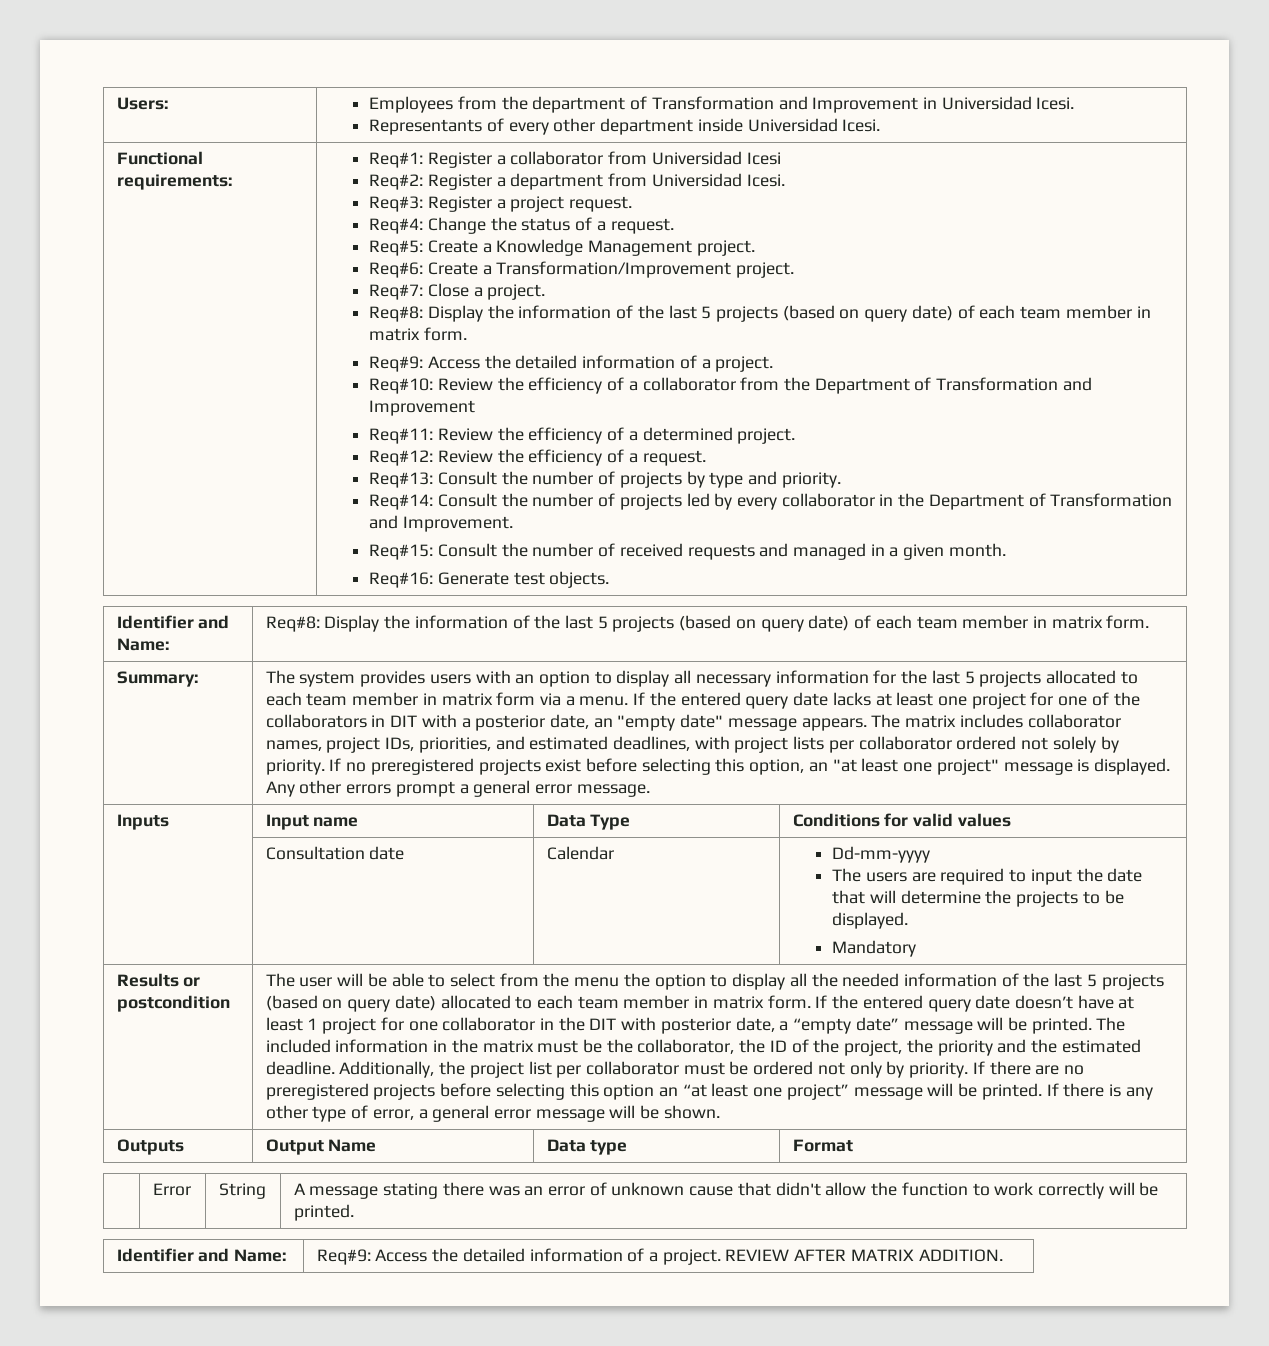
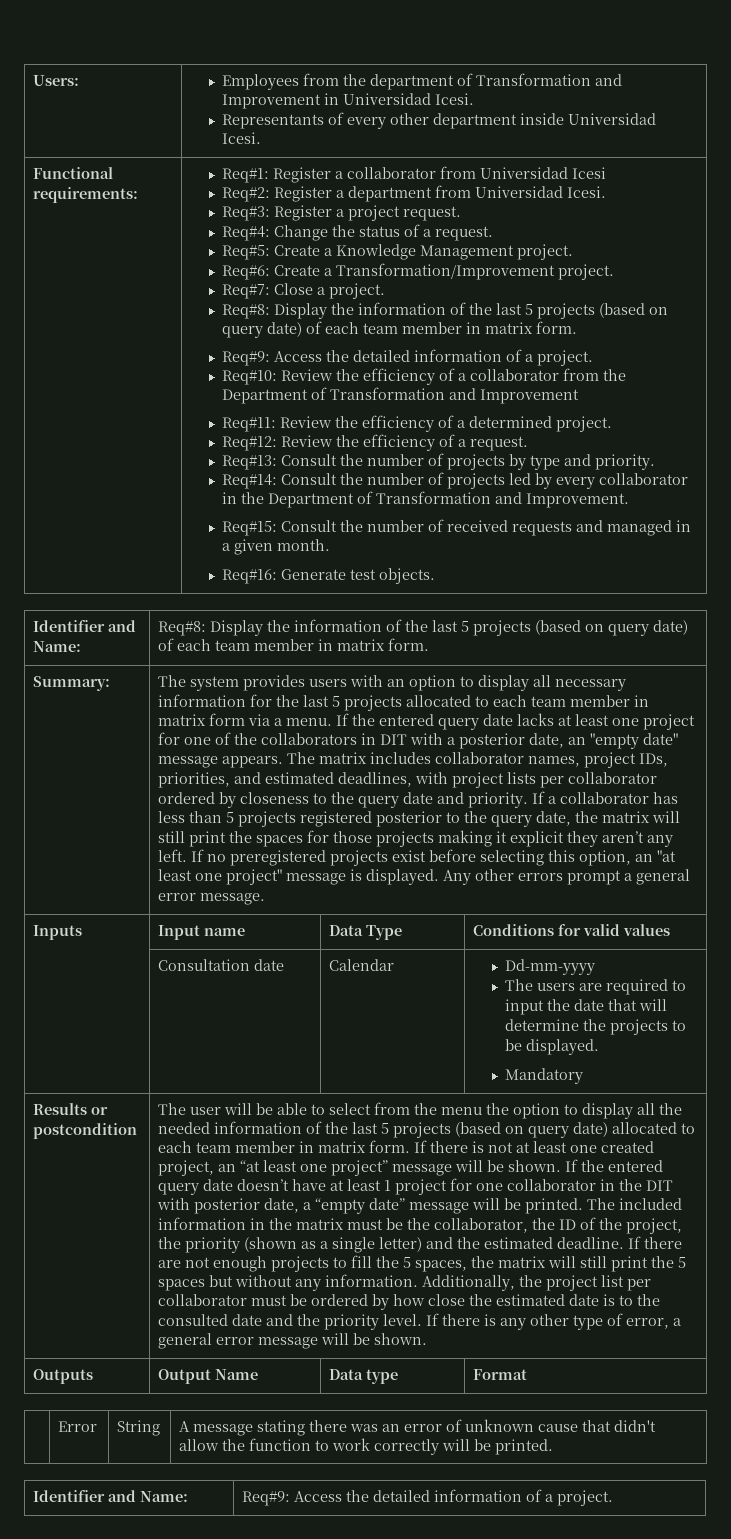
- The matrix includes collaborator names, project IDs, priorities, and estimated deadlines, with project lists per collaborator ordered not solely by priority.
+ The matrix includes collaborator names, project IDs, priorities, and estimated deadlines, with project lists per collaborator ordered by closeness to the query date and priority. If a collaborator has less than 5 projects registered posterior to the query date, the matrix will still print the spaces for those projects making it explicit they aren’t any left.
- If the entered query date doesn’t have at least 1 project for one collaborator in the DIT with posterior date, a “empty date” message will be printed.
+ If there is not at least one created project, an “at least one project” message will be shown. If the entered query date doesn’t have at least 1 project for one collaborator in the DIT with posterior date, a “empty date” message will be printed.
- The included information in the matrix must be the collaborator, the ID of the project, the priority and the estimated deadline.
+ The included information in the matrix must be the collaborator, the ID of the project, the priority (shown as a single letter) and the estimated deadline. If there are not enough projects to fill the 5 spaces, the matrix will still print the 5 spaces but without any information.
- Additionally, the project list per collaborator must be ordered not only by priority. If there are no preregistered projects before selecting this option an “at least one project” message will be printed.
+ Additionally, the project list per collaborator must be ordered by how close the estimated date is to the consulted date and the priority level.
- Identifier and Name: | Req#9: Access the detailed information of a project. REVIEW AFTER MATRIX ADDITION.
+ Identifier and Name: | Req#9: Access the detailed information of a project.

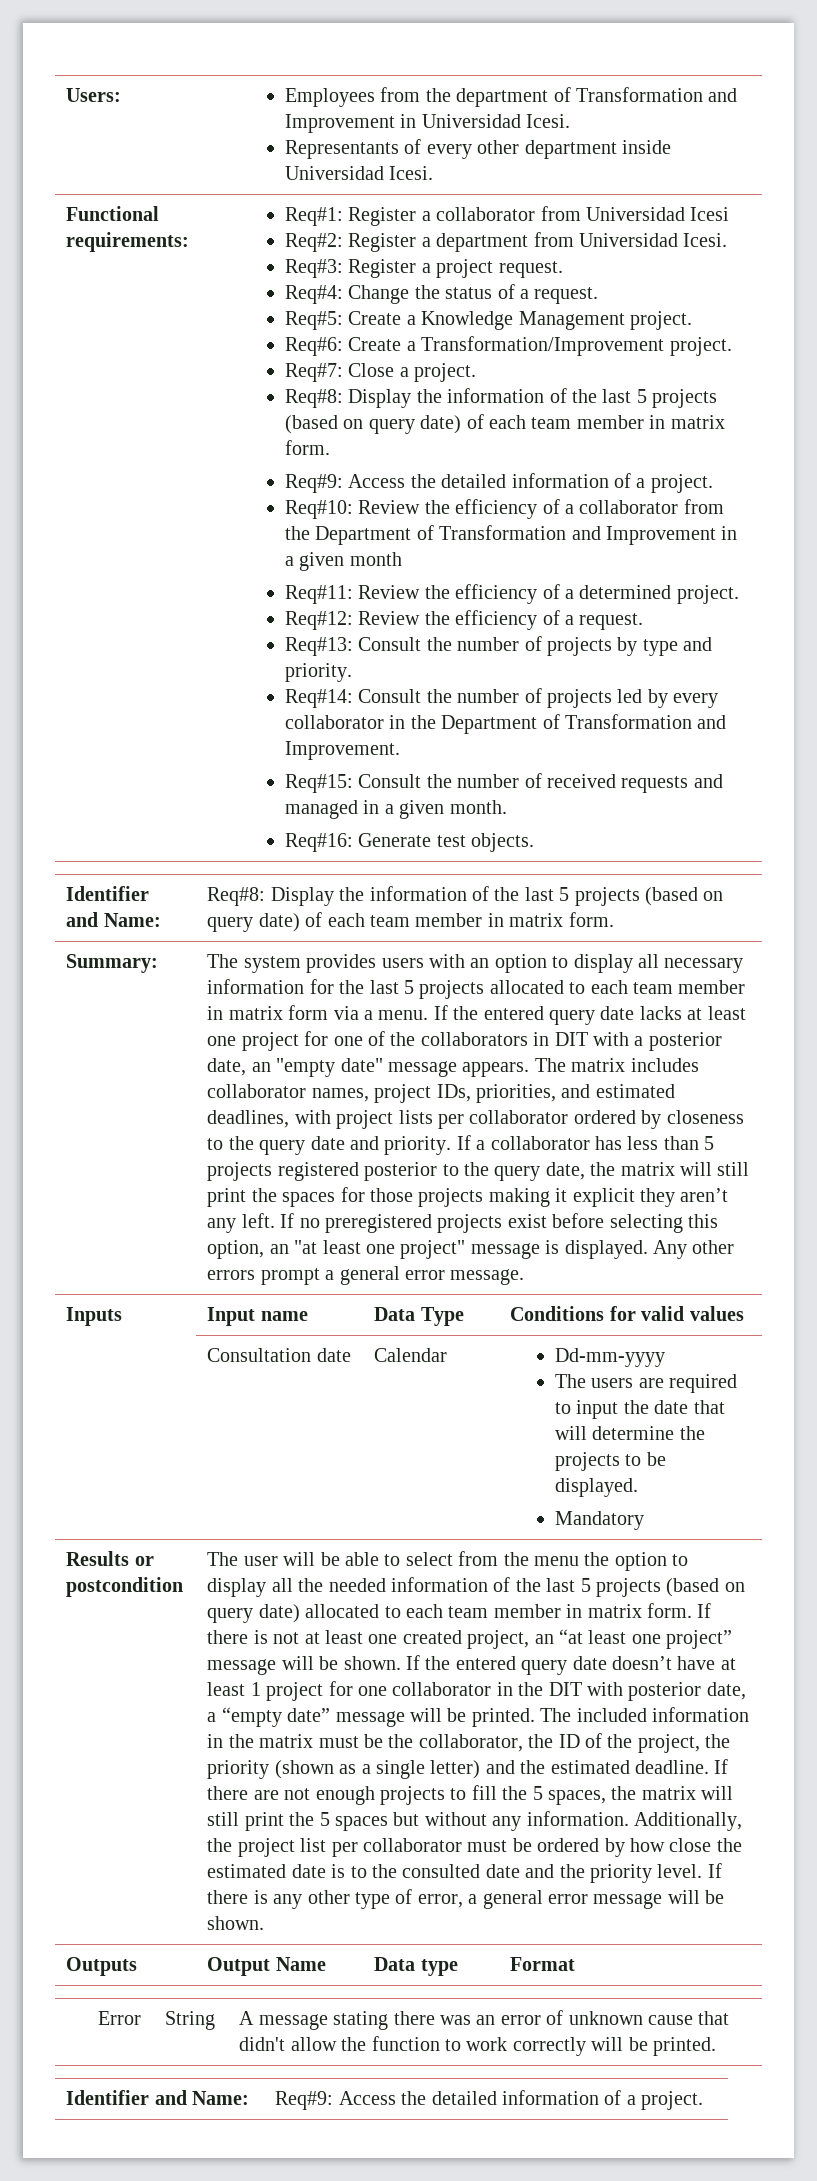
- Req#10: Review the efficiency of a collaborator from the Department of Transformation and Improvement
+ Req#10: Review the efficiency of a collaborator from the Department of Transformation and Improvement in a given month

